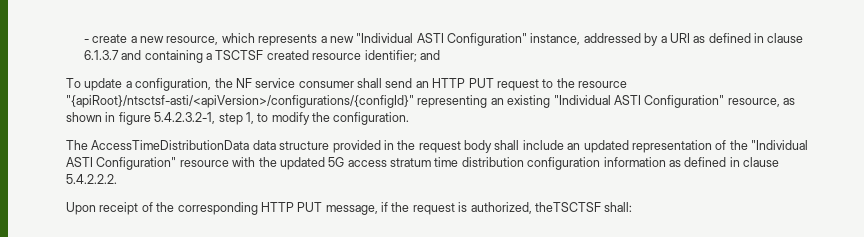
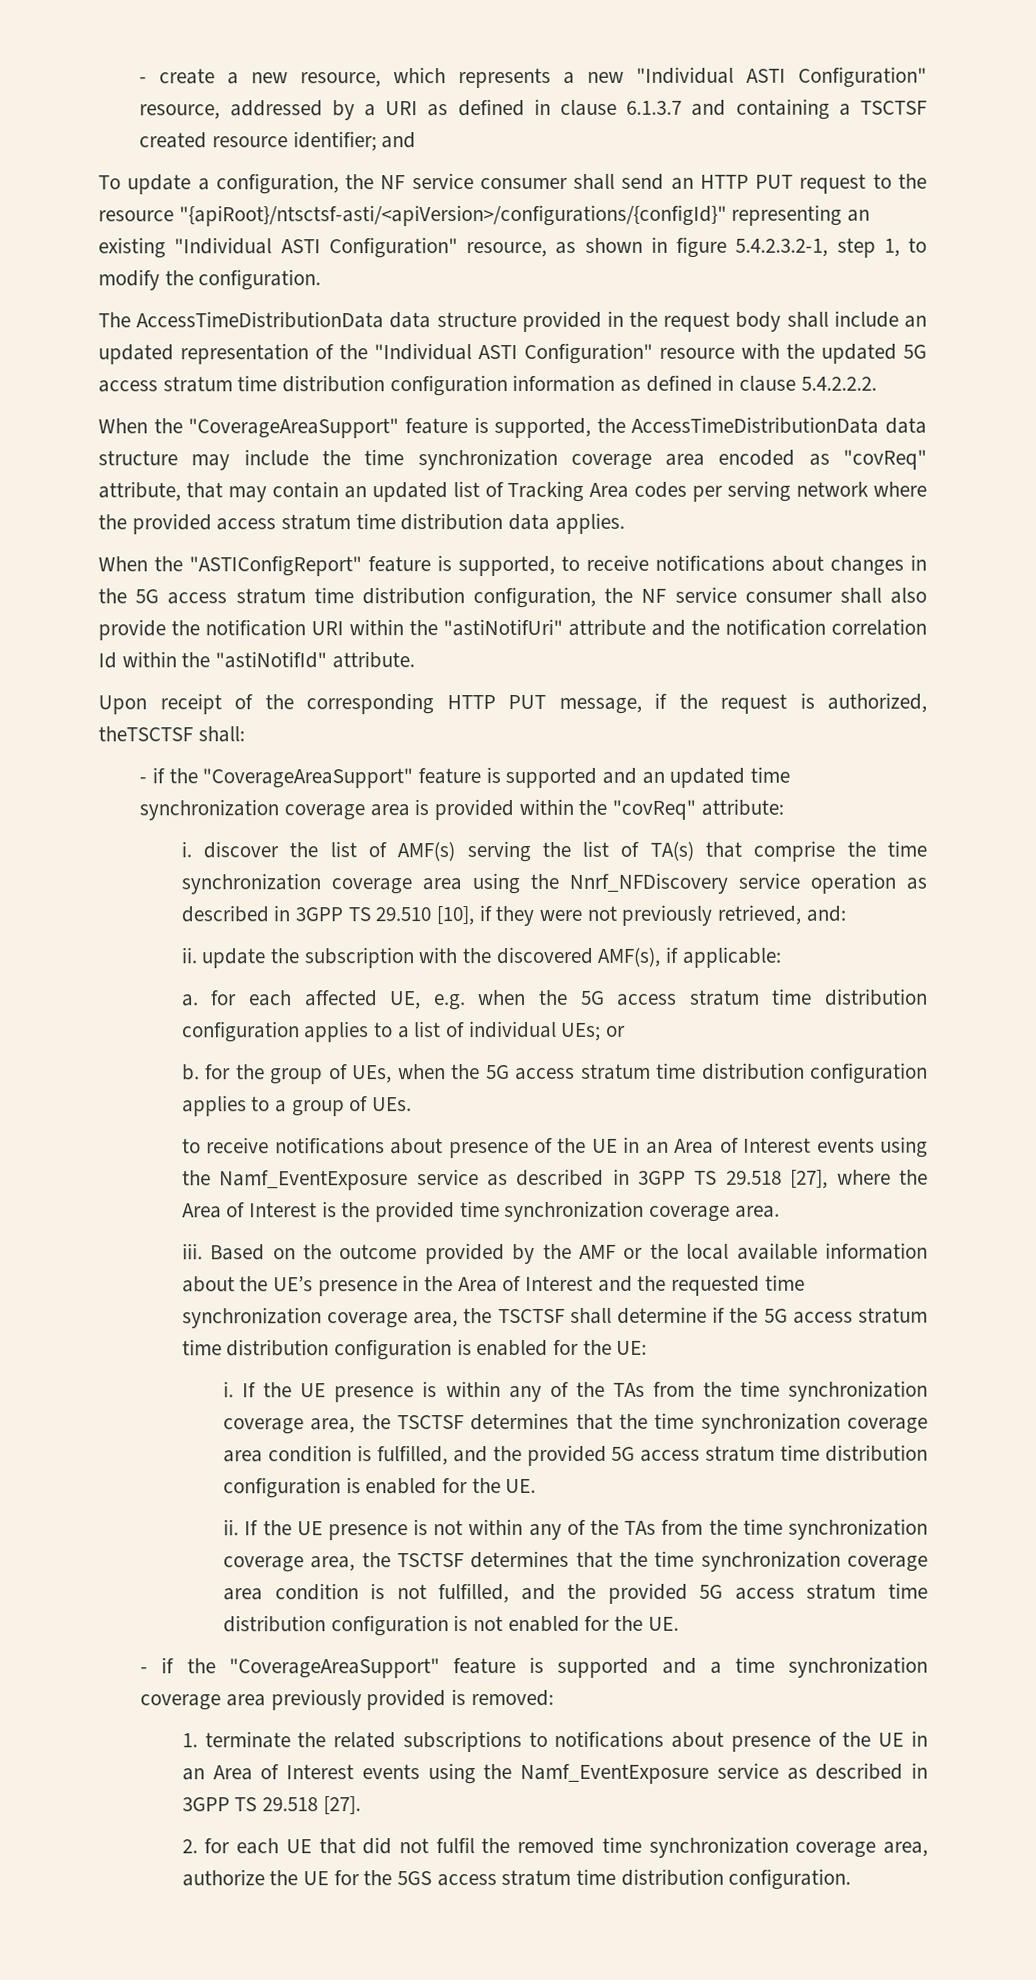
- - create a new resource, which represents a new "Individual ASTI Configuration" instance, addressed by a URI as defined in clause 6.1.3.7 and containing a TSCTSF created resource identifier; and
+ - create a new resource, which represents a new "Individual ASTI Configuration" resource, addressed by a URI as defined in clause 6.1.3.7 and containing a TSCTSF created resource identifier; and
+ When the "CoverageAreaSupport" feature is supported, the AccessTimeDistributionData data structure may include the time synchronization coverage area encoded as "covReq" attribute, that may contain an updated list of Tracking Area codes per serving network where the provided access stratum time distribution data applies.
+ When the "ASTIConfigReport" feature is supported, to receive notifications about changes in the 5G access stratum time distribution configuration, the NF service consumer shall also provide the notification URI within the "astiNotifUri" attribute and the notification correlation Id within the "astiNotifId" attribute.
+ - if the "CoverageAreaSupport" feature is supported and an updated time synchronization coverage area is provided within the "covReq" attribute:
+ i. discover the list of AMF(s) serving the list of TA(s) that comprise the time synchronization coverage area using the Nnrf_NFDiscovery service operation as described in 3GPP TS 29.510 [10], if they were not previously retrieved, and:
+ ii. update the subscription with the discovered AMF(s), if applicable:
+ a. for each affected UE, e.g. when the 5G access stratum time distribution configuration applies to a list of individual UEs; or
+ b. for the group of UEs, when the 5G access stratum time distribution configuration applies to a group of UEs.
+ to receive notifications about presence of the UE in an Area of Interest events using the Namf_EventExposure service as described in 3GPP TS 29.518 [27], where the Area of Interest is the provided time synchronization coverage area.
+ iii. Based on the outcome provided by the AMF or the local available information about the UE’s presence in the Area of Interest and the requested time synchronization coverage area, the TSCTSF shall determine if the 5G access stratum time distribution configuration is enabled for the UE:
+ i. If the UE presence is within any of the TAs from the time synchronization coverage area, the TSCTSF determines that the time synchronization coverage area condition is fulfilled, and the provided 5G access stratum time distribution configuration is enabled for the UE.
+ ii. If the UE presence is not within any of the TAs from the time synchronization coverage area, the TSCTSF determines that the time synchronization coverage area condition is not fulfilled, and the provided 5G access stratum time distribution configuration is not enabled for the UE.
+ - if the "CoverageAreaSupport" feature is supported and a time synchronization coverage area previously provided is removed:
+ 1. terminate the related subscriptions to notifications about presence of the UE in an Area of Interest events using the Namf_EventExposure service as described in 3GPP TS 29.518 [27].
+ 2. for each UE that did not fulfil the removed time synchronization coverage area, authorize the UE for the 5GS access stratum time distribution configuration.

